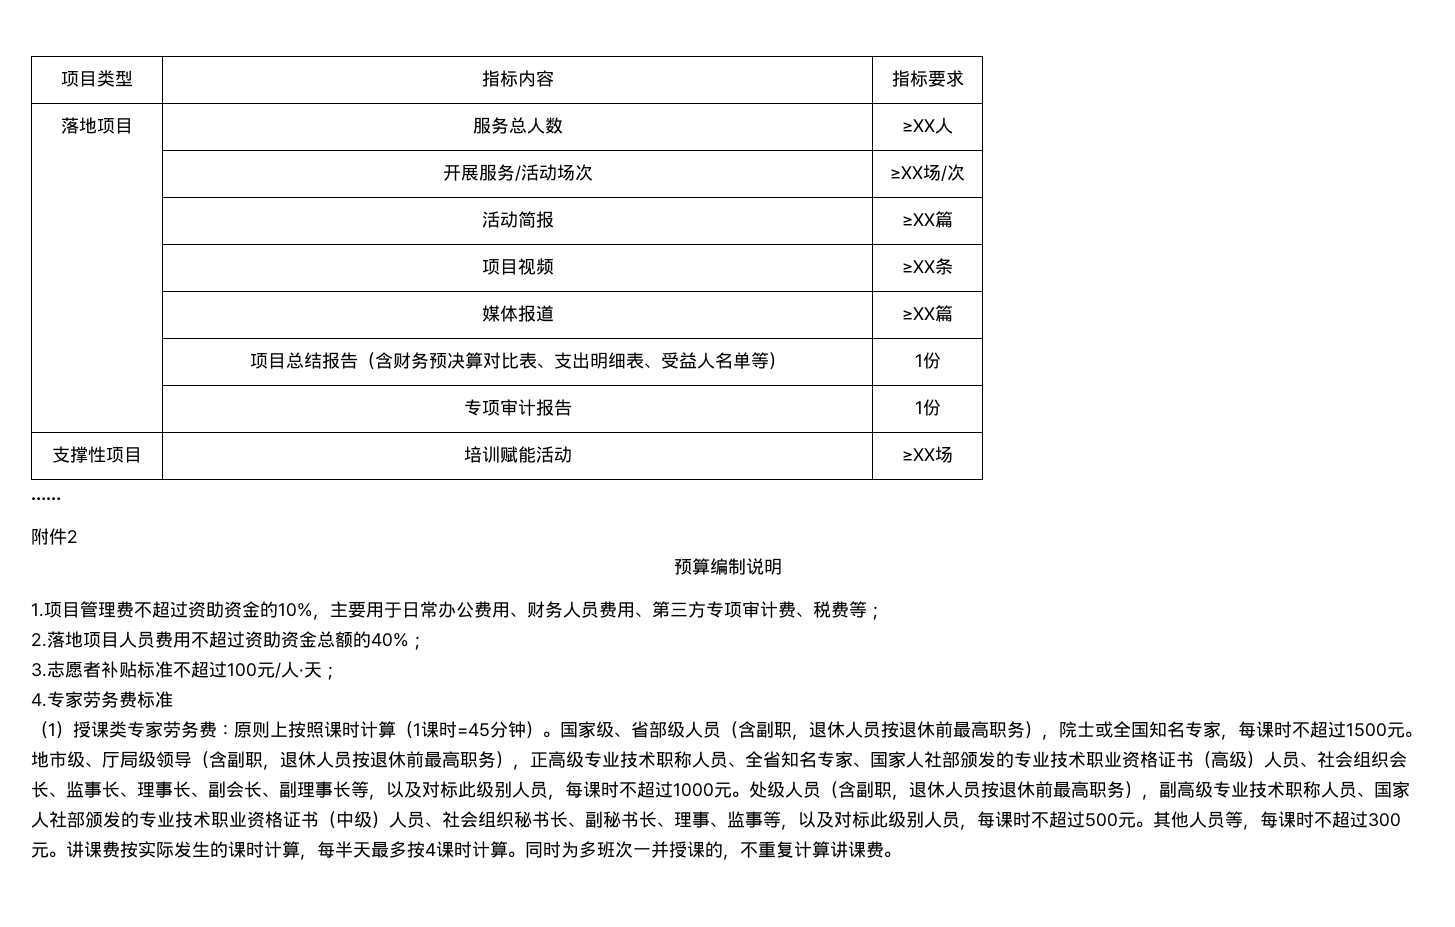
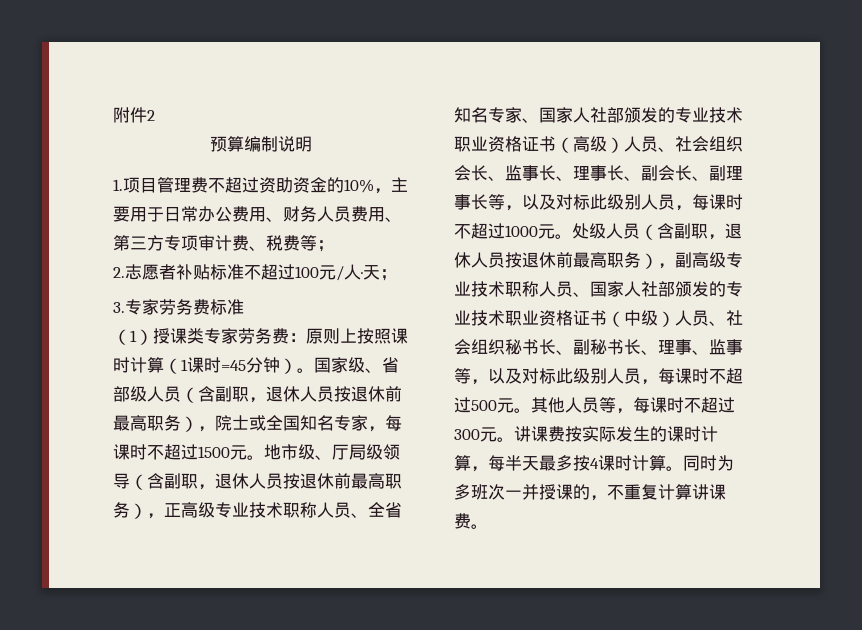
- 项目类型 | 指标内容 | 指标要求
- 落地项目 | 服务总人数 | ≥XX人
- | 开展服务/活动场次 | ≥XX场/次
- | 活动简报 | ≥XX篇
- | 项目视频 | ≥XX条
- | 媒体报道 | ≥XX篇
- | 项目总结报告（含财务预决算对比表、支出明细表、受益人名单等） | 1份
- | 专项审计报告 | 1份
- 支撑性项目 | 培训赋能活动 | ≥XX场
- ……
- 2.落地项目人员费用不超过资助资金总额的40%；
- 3.志愿者补贴标准不超过100元/人·天；
+ 2.志愿者补贴标准不超过100元/人·天；
- 4.专家劳务费标准
+ 3.专家劳务费标准

